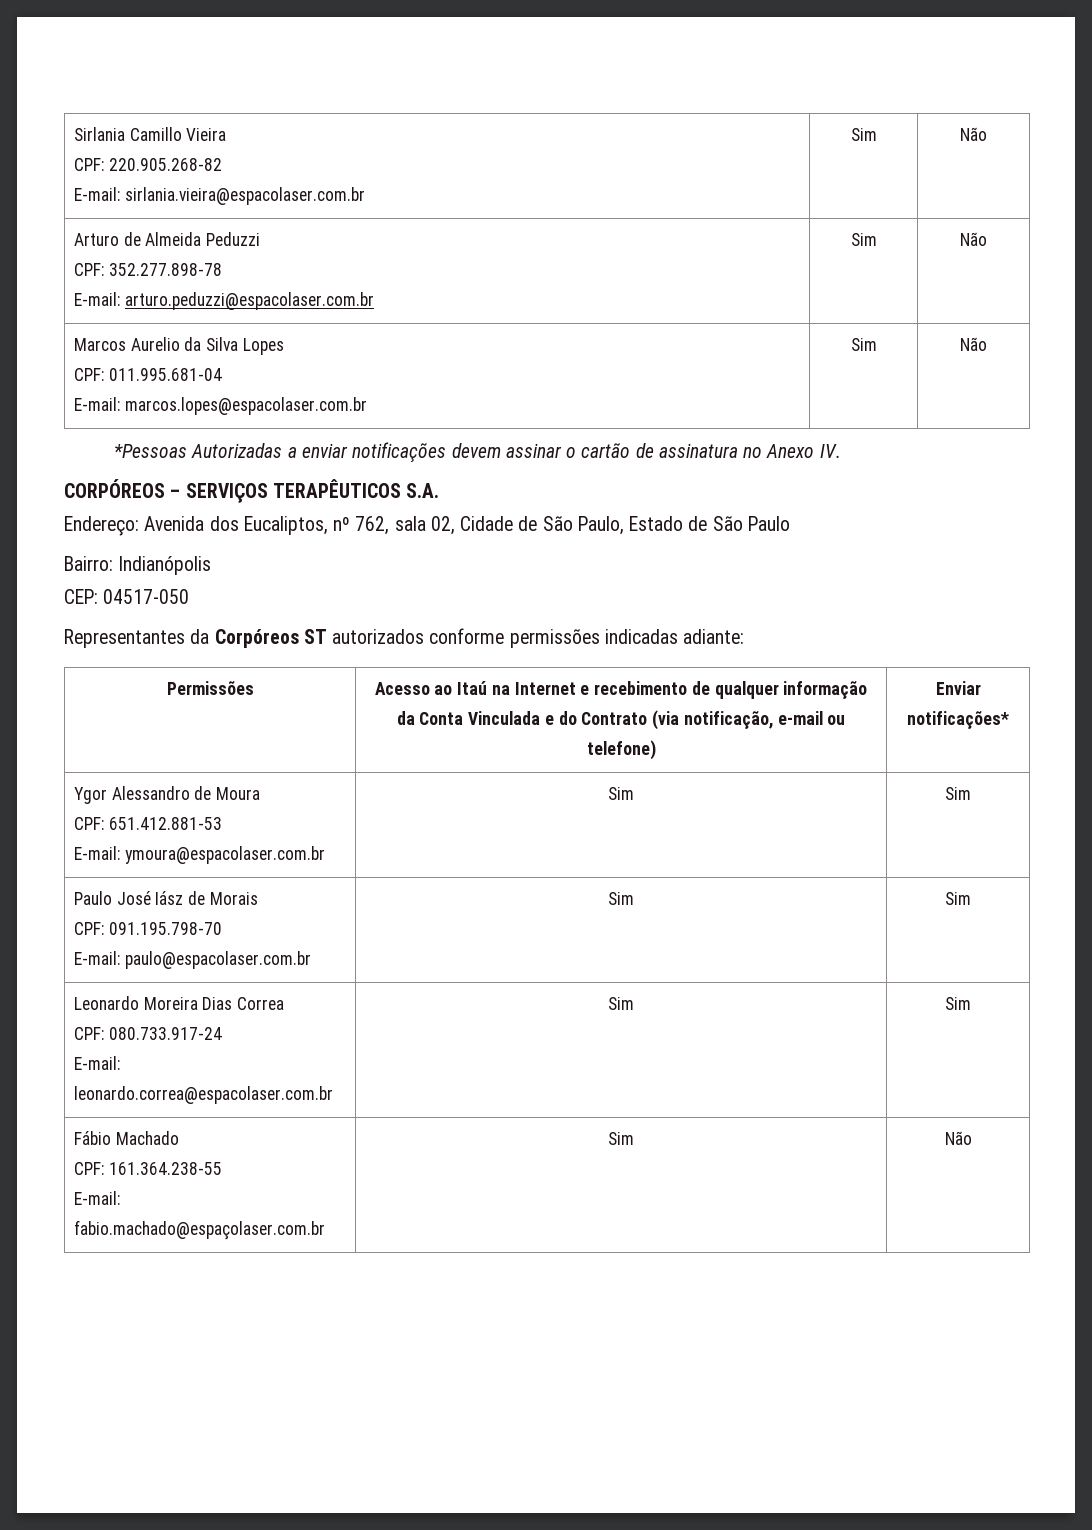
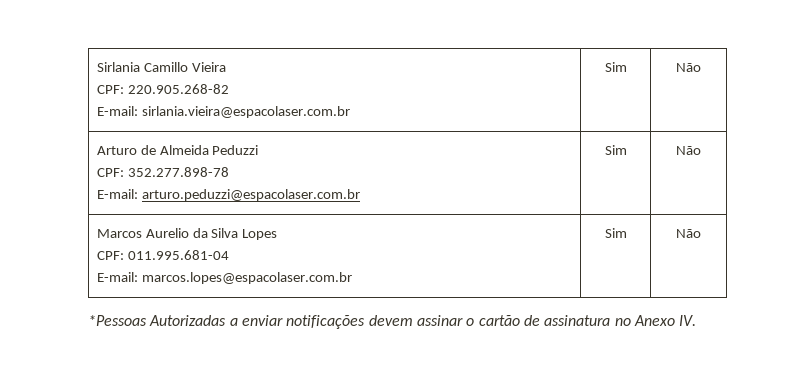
- CORPÓREOS – SERVIÇOS TERAPÊUTICOS S.A.
- Endereço: Avenida dos Eucaliptos, nº 762, sala 02, Cidade de São Paulo, Estado de São Paulo
- Bairro: Indianópolis
- CEP: 04517-050
- Representantes da Corpóreos ST autorizados conforme permissões indicadas adiante:
- Permissões | Acesso ao Itaú na Internet e recebimento de qualquer informação da Conta Vinculada e do Contrato (via notificação, e-mail ou telefone) | Enviar notificações*
- Ygor Alessandro de Moura
- CPF: 651.412.881-53
- E-mail: ymoura@espacolaser.com.br | Sim | Sim
- Paulo José Iász de Morais
- CPF: 091.195.798-70
- E-mail: paulo@espacolaser.com.br | Sim | Sim
- Leonardo Moreira Dias Correa
- CPF: 080.733.917-24
- E-mail: leonardo.correa@espacolaser.com.br | Sim | Sim
- Fábio Machado
- CPF: 161.364.238-55
- E-mail: fabio.machado@espaçolaser.com.br | Sim | Não

